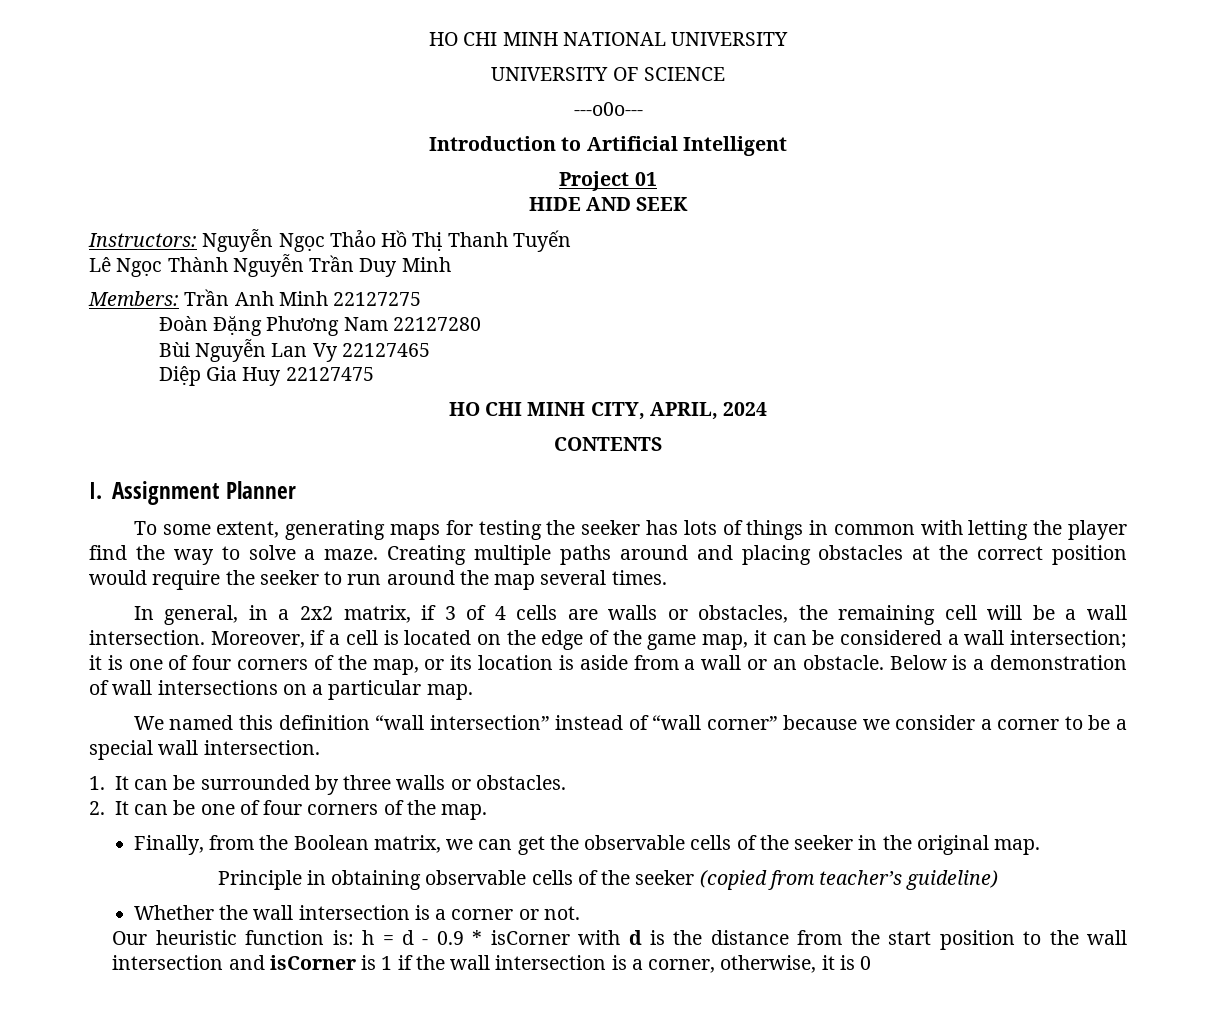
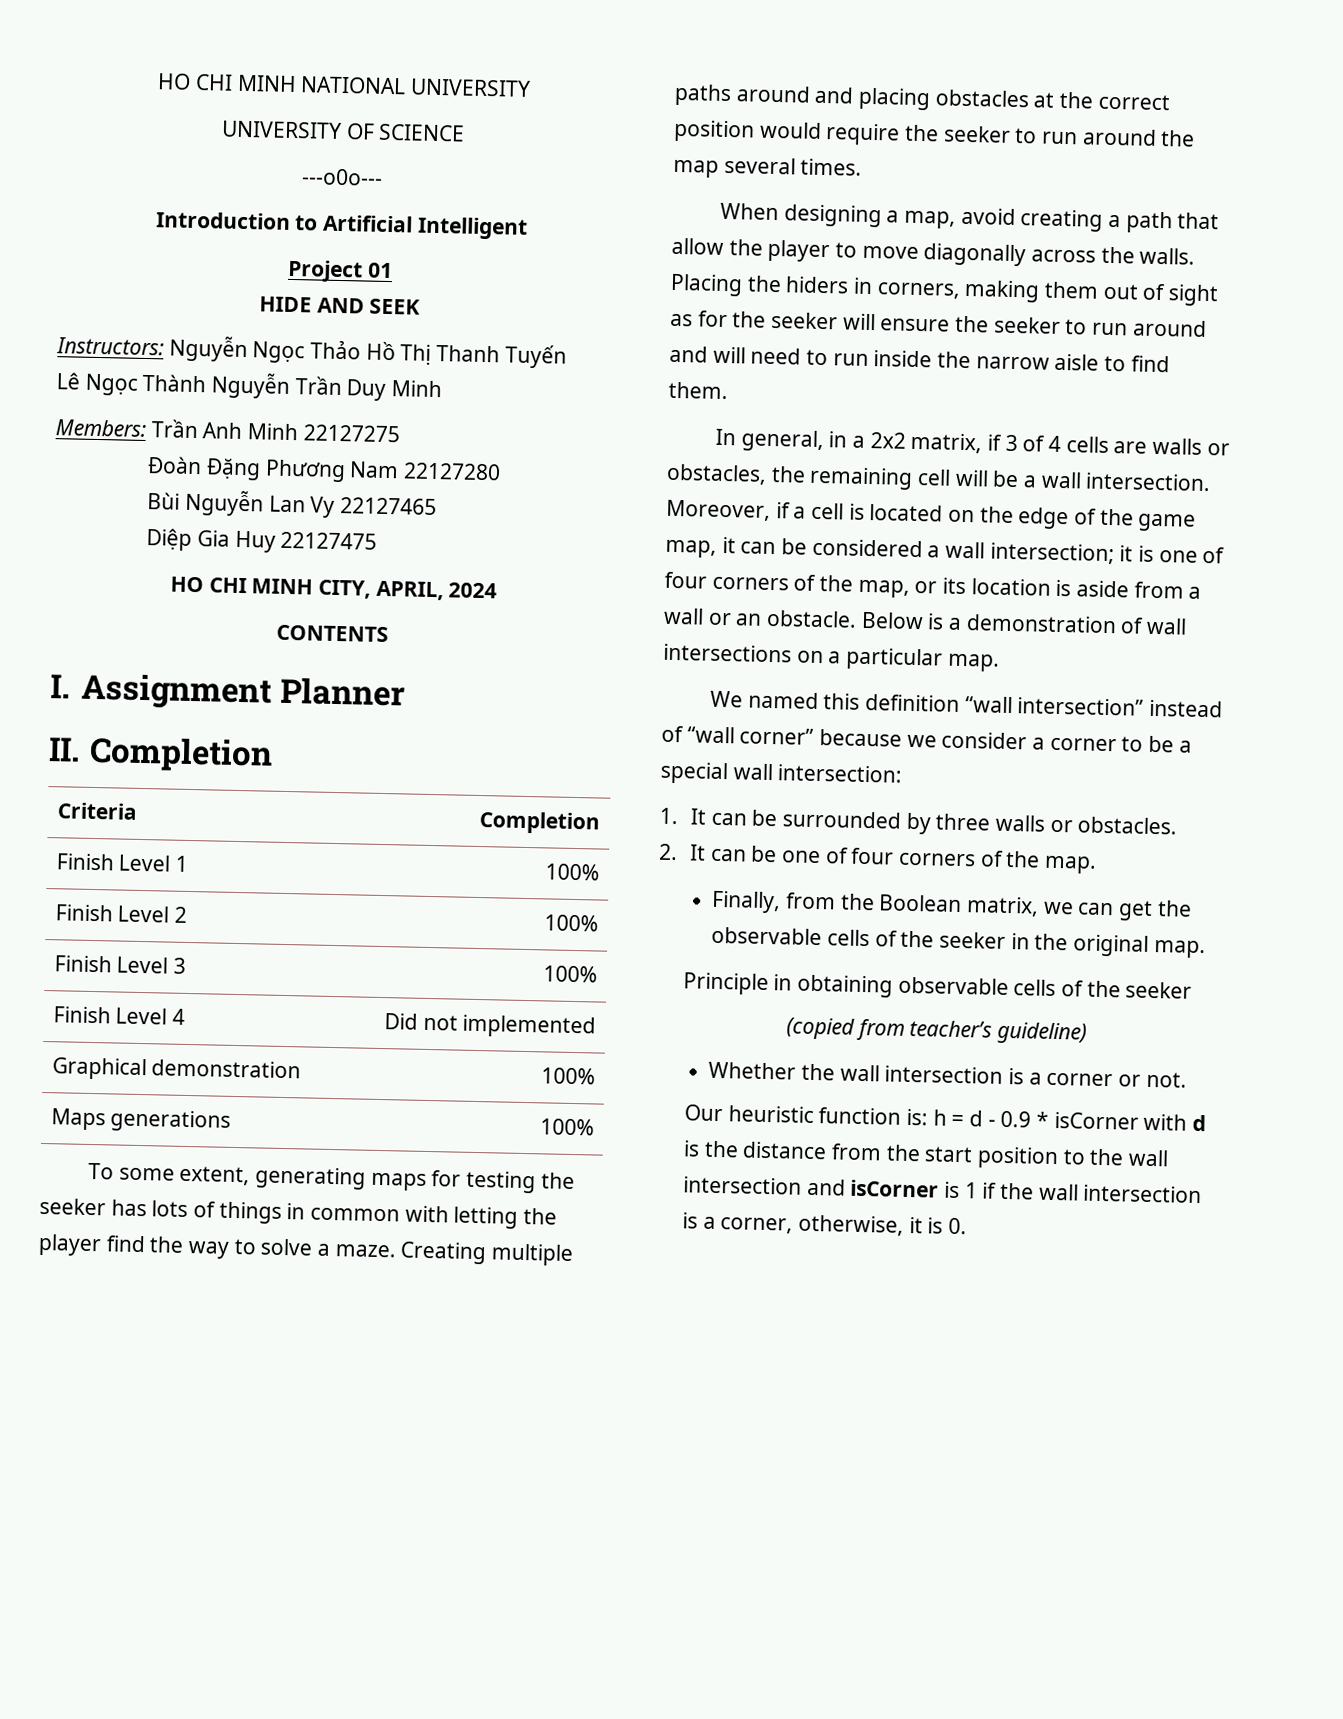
+ II. Completion
+ Criteria | Completion
+ Finish Level 1 | 100%
+ Finish Level 2 | 100%
+ Finish Level 3 | 100%
+ Finish Level 4 | Did not implemented
+ Graphical demonstration | 100%
+ Maps generations | 100%
+ When designing a map, avoid creating a path that allow the player to move diagonally across the walls. Placing the hiders in corners, making them out of sight as for the seeker will ensure the seeker to run around and will need to run inside the narrow aisle to find them.
- We named this definition “wall intersection” instead of “wall corner” because we consider a corner to be a special wall intersection.
+ We named this definition “wall intersection” instead of “wall corner” because we consider a corner to be a special wall intersection:
- Principle in obtaining observable cells of the seeker (copied from teacher’s guideline)
+ Principle in obtaining observable cells of the seeker
+ (copied from teacher’s guideline)
- Our heuristic function is: h = d - 0.9 * isCorner with d is the distance from the start position to the wall intersection and isCorner is 1 if the wall intersection is a corner, otherwise, it is 0
+ Our heuristic function is: h = d - 0.9 * isCorner with d is the distance from the start position to the wall intersection and isCorner is 1 if the wall intersection is a corner, otherwise, it is 0.

